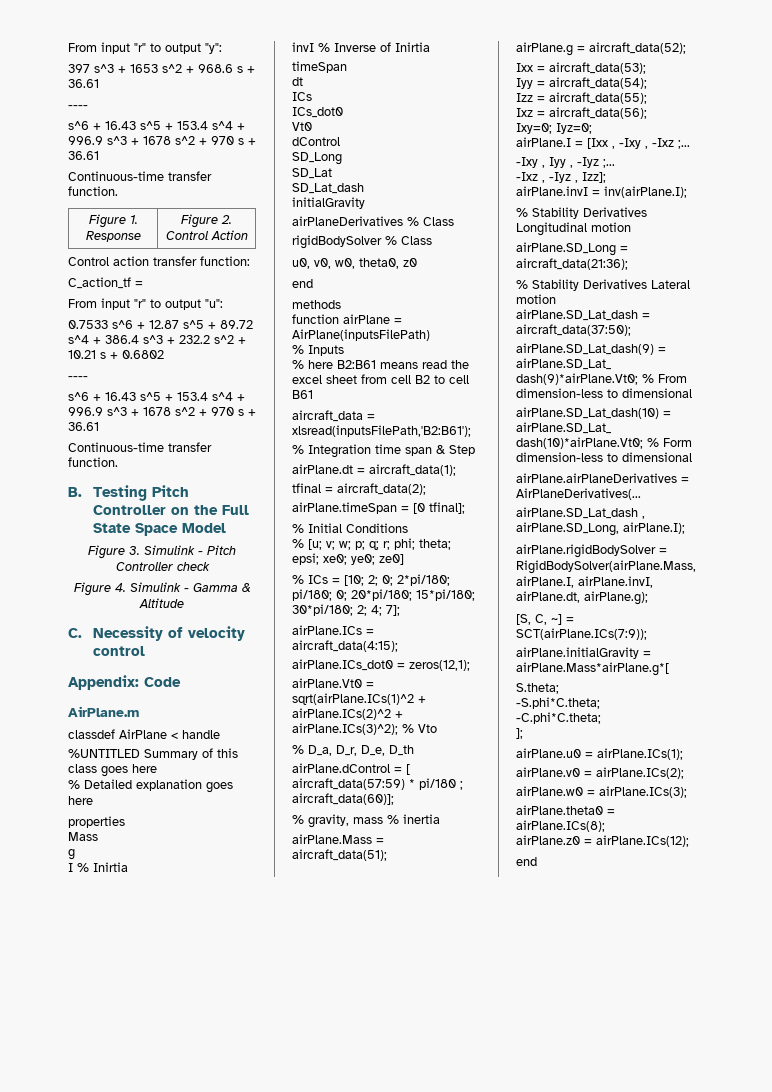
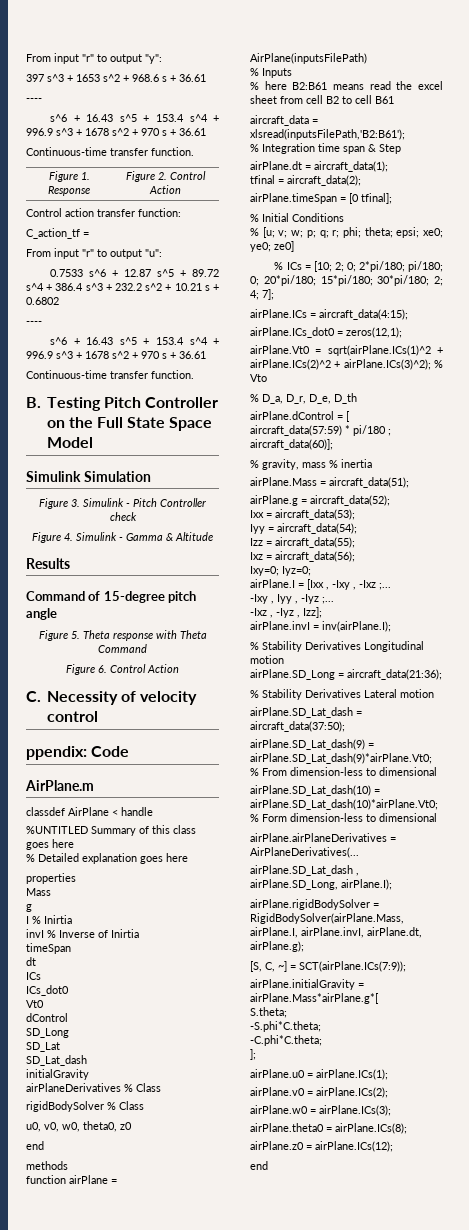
+ Simulink Simulation
+ Results
+ Command of 15-degree pitch angle
+ Figure 5. Theta response with Theta Command
+ Figure 6. Control Action
- Appendix: Code
+ ppendix: Code

